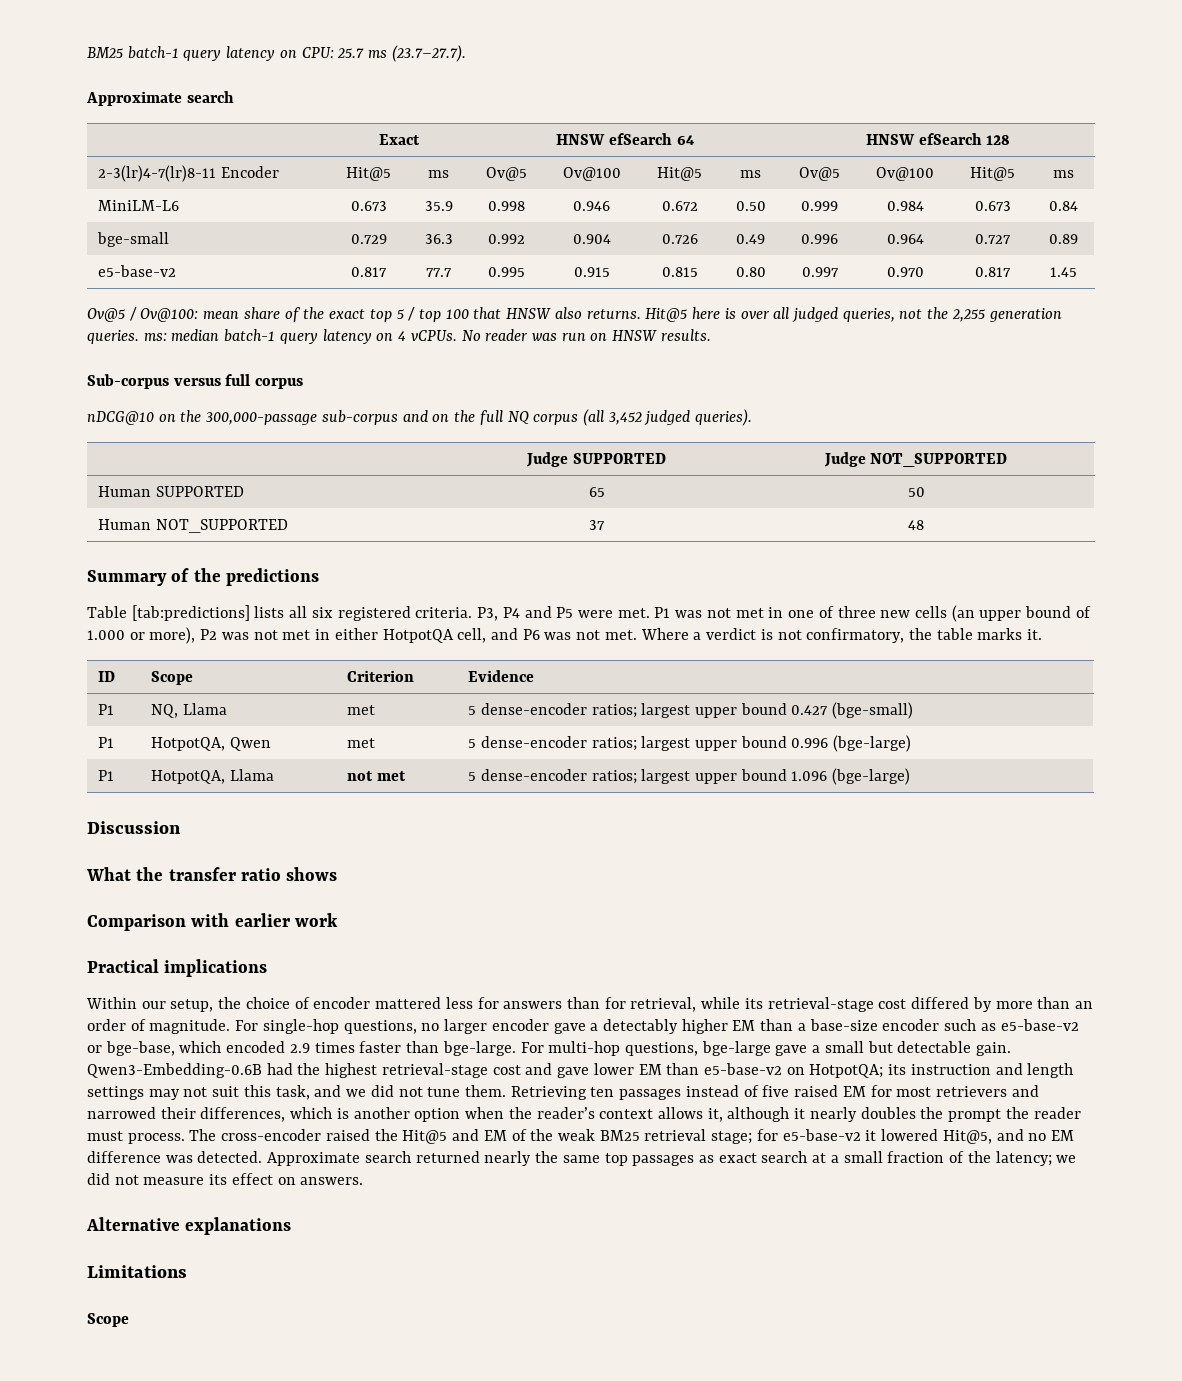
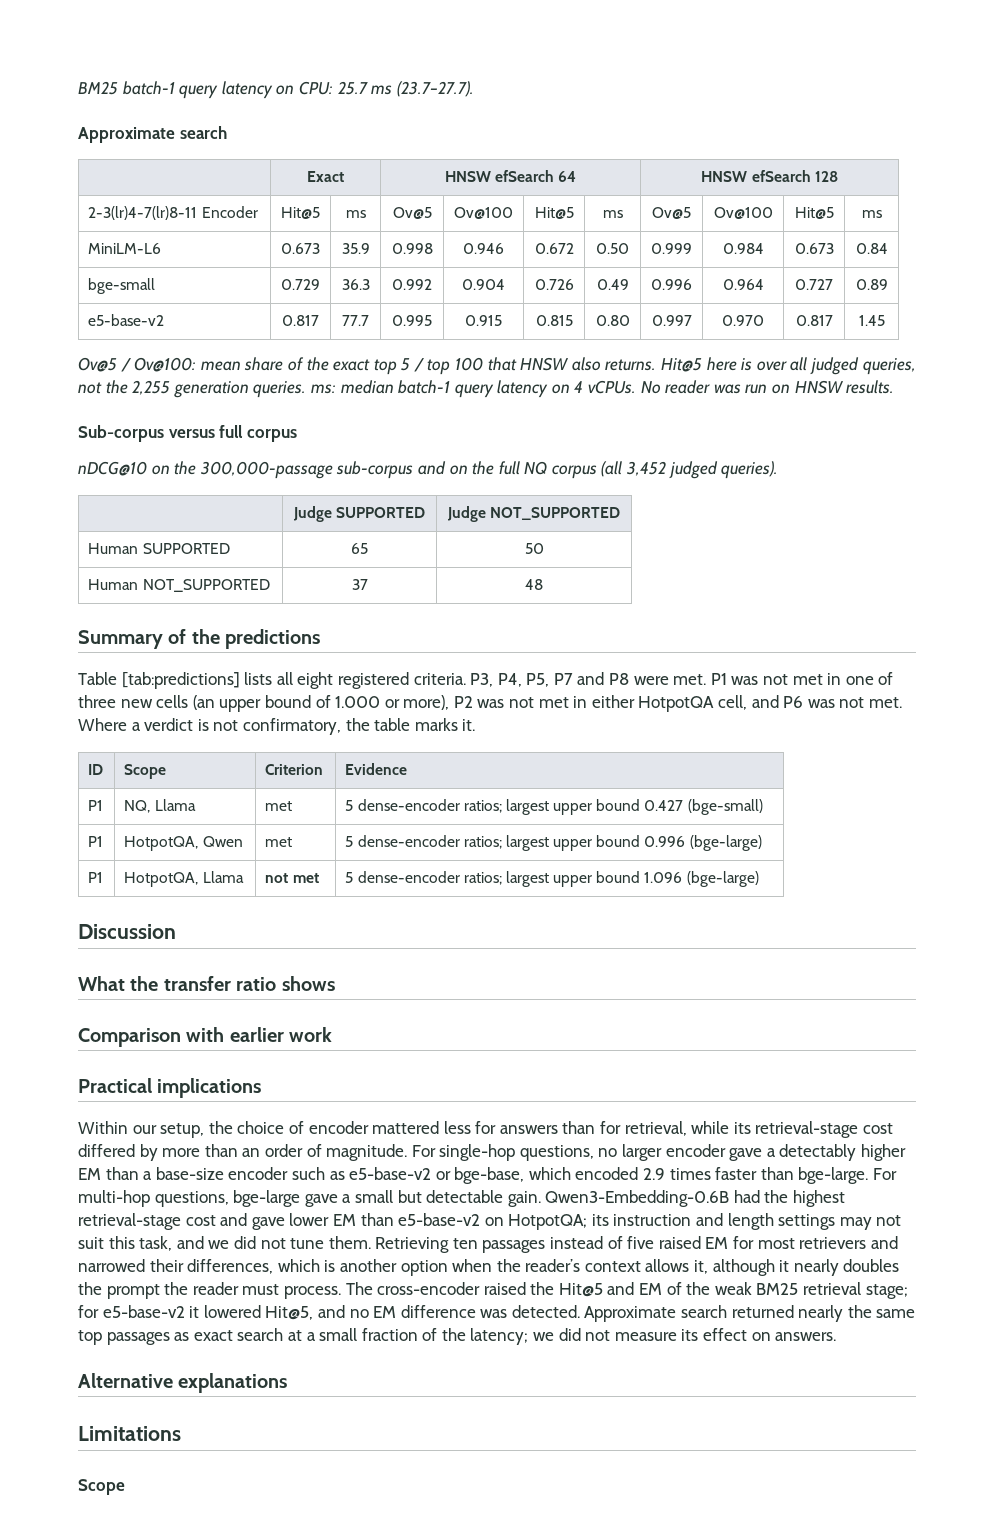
- Table [tab:predictions] lists all six registered criteria.
+ Table [tab:predictions] lists all eight registered criteria.
- P3, P4 and P5 were met.
+ P3, P4, P5, P7 and P8 were met.

